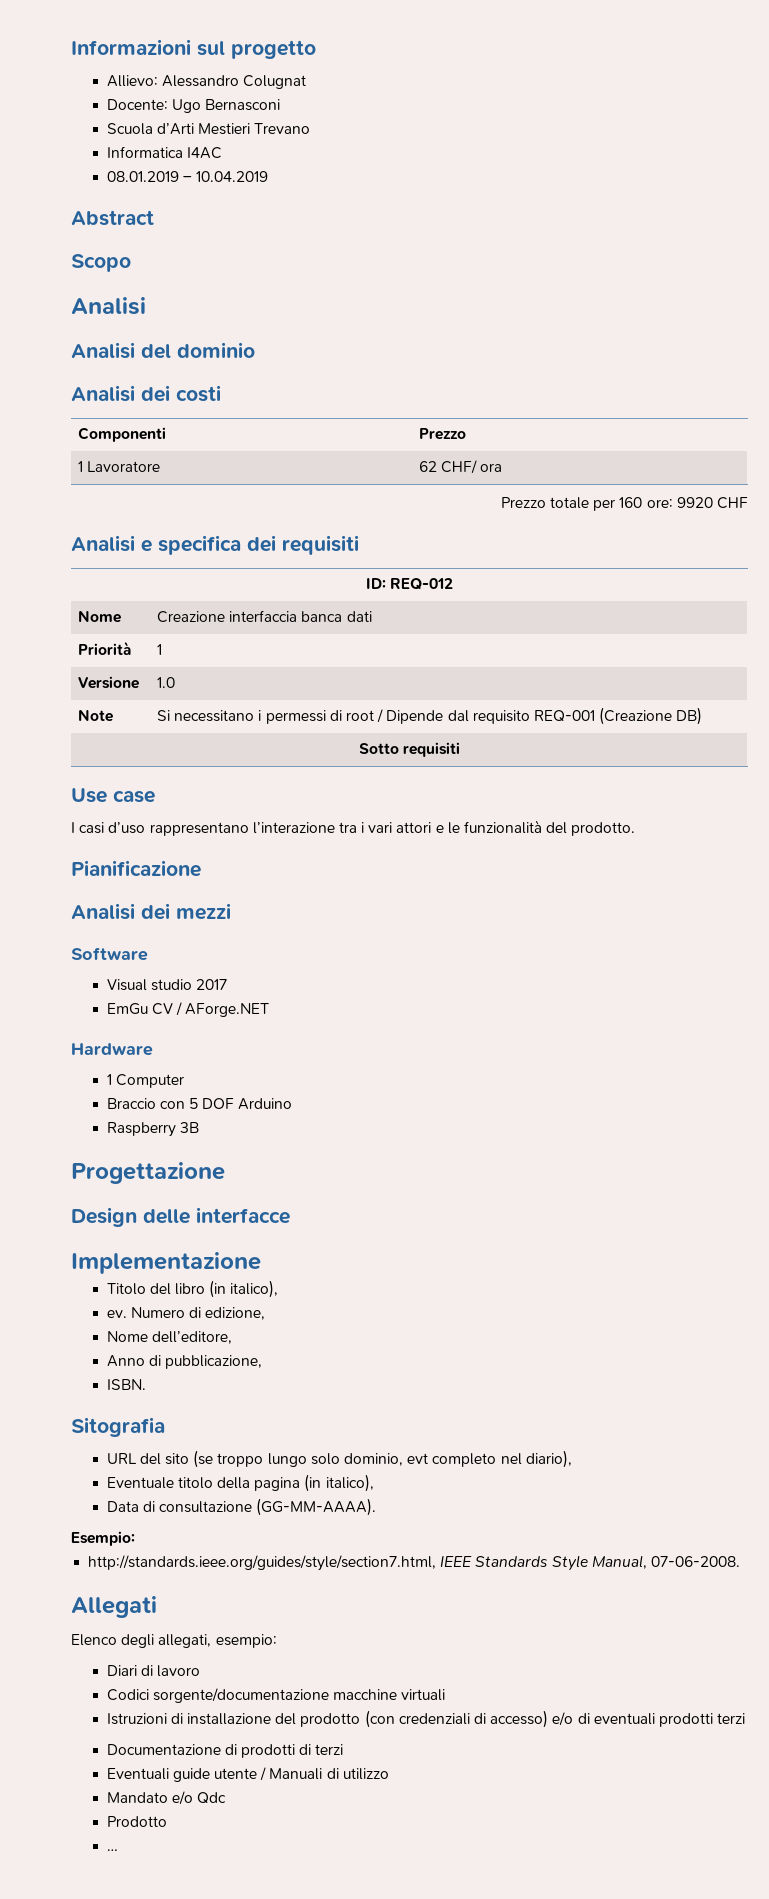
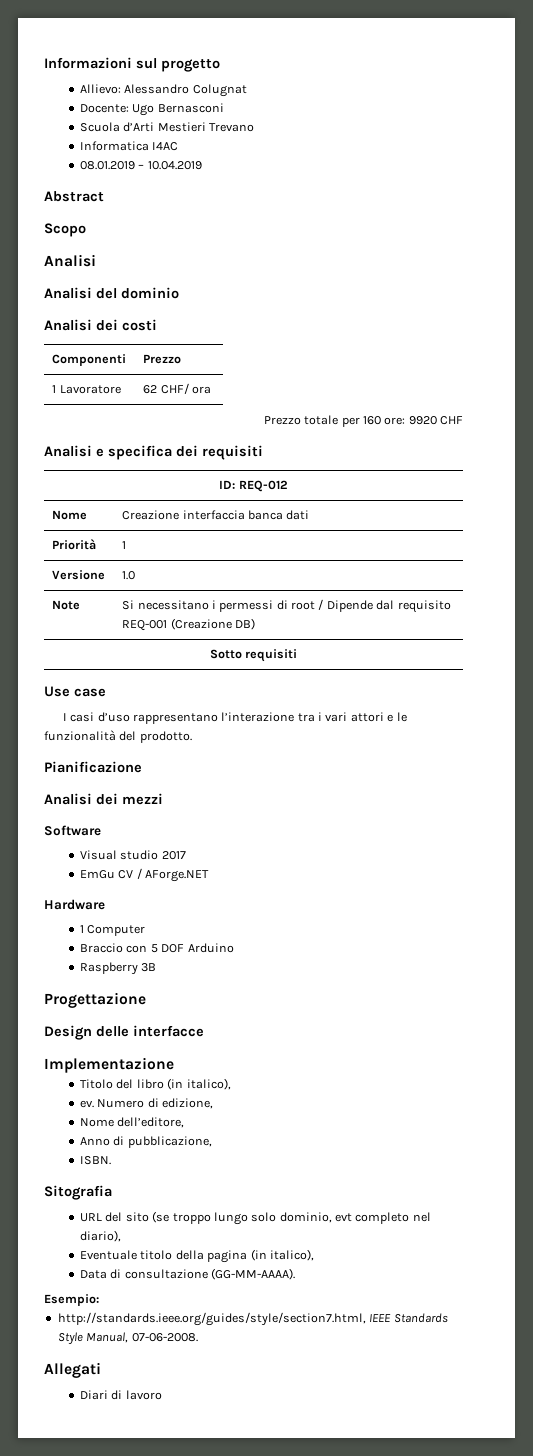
- Elenco degli allegati, esempio:
- Codici sorgente/documentazione macchine virtuali
- Istruzioni di installazione del prodotto (con credenziali di accesso) e/o di eventuali prodotti terzi
- Documentazione di prodotti di terzi
- Eventuali guide utente / Manuali di utilizzo
- Mandato e/o Qdc
- Prodotto
- …

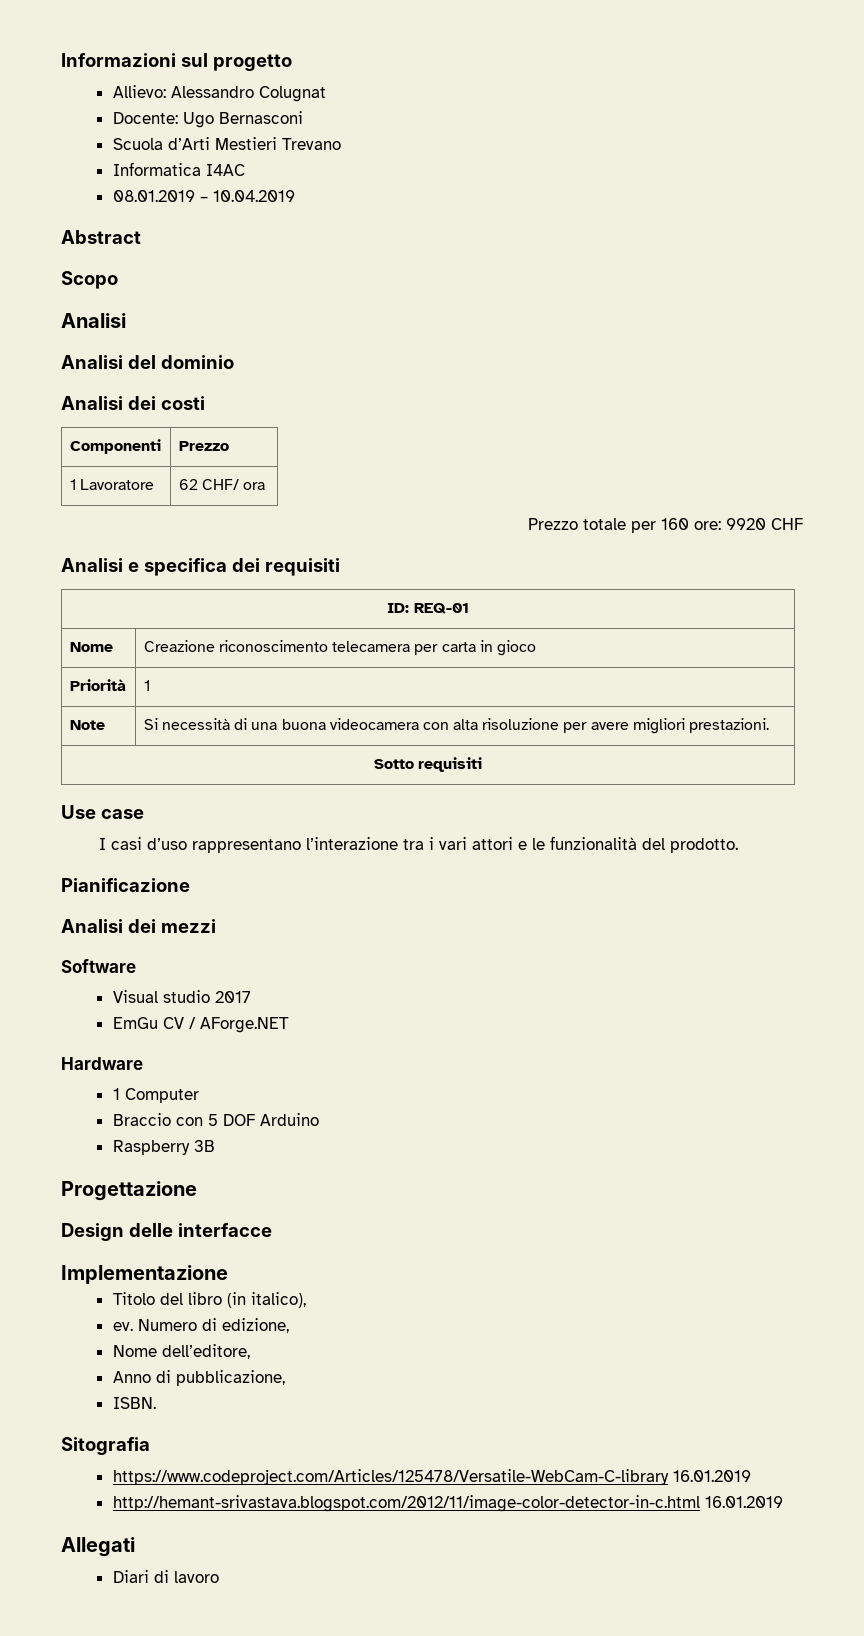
- ID: REQ-012
+ ID: REQ-01
- Nome | Creazione interfaccia banca dati
+ Nome | Creazione riconoscimento telecamera per carta in gioco
- Versione | 1.0
- Note | Si necessitano i permessi di root / Dipende dal requisito REQ-001 (Creazione DB)
+ Note | Si necessità di una buona videocamera con alta risoluzione per avere migliori prestazioni.
- URL del sito (se troppo lungo solo dominio, evt completo nel diario),
- Eventuale titolo della pagina (in italico),
- Data di consultazione (GG-MM-AAAA).
- Esempio:
- http://standards.ieee.org/guides/style/section7.html, IEEE Standards Style Manual, 07-06-2008.
+ https://www.codeproject.com/Articles/125478/Versatile-WebCam-C-library 16.01.2019
+ http://hemant-srivastava.blogspot.com/2012/11/image-color-detector-in-c.html 16.01.2019

